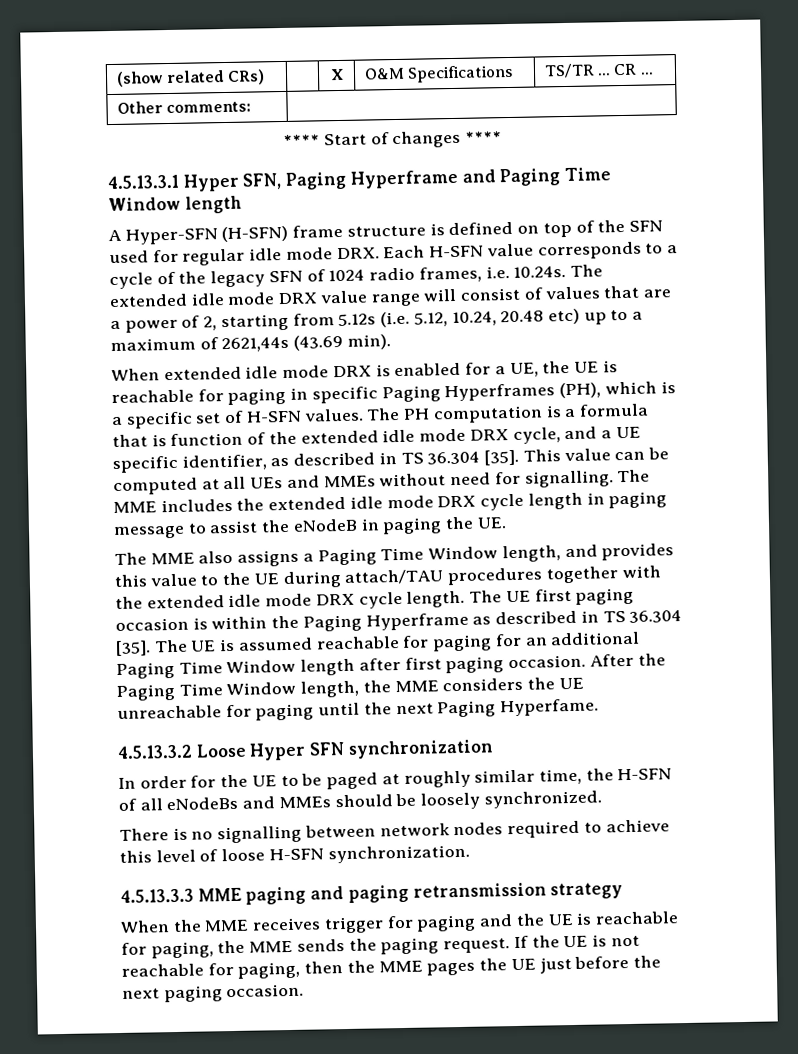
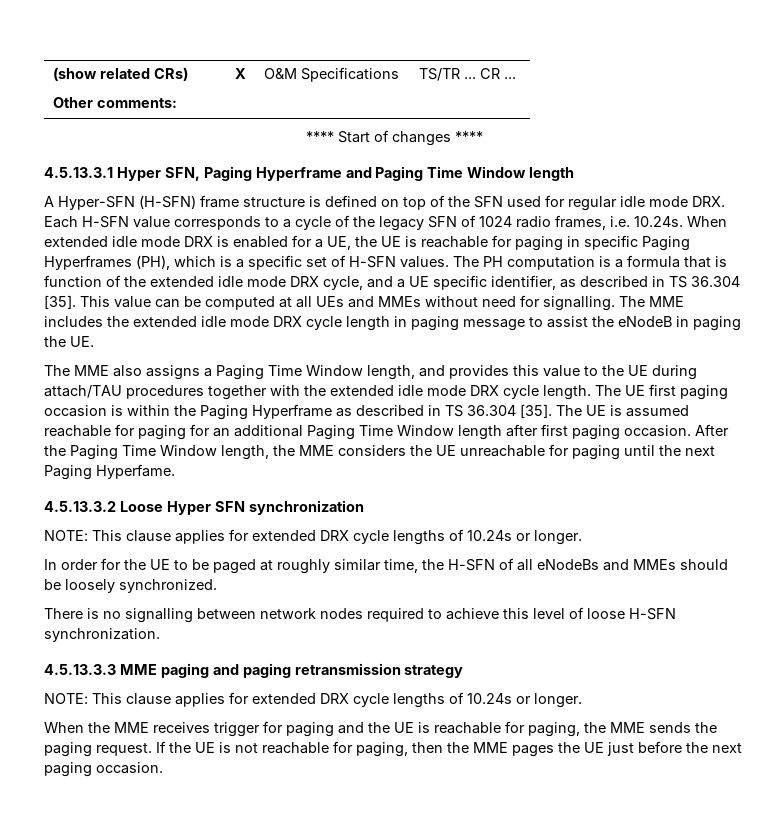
- A Hyper-SFN (H-SFN) frame structure is defined on top of the SFN used for regular idle mode DRX. Each H-SFN value corresponds to a cycle of the legacy SFN of 1024 radio frames, i.e. 10.24s. The extended idle mode DRX value range will consist of values that are a power of 2, starting from 5.12s (i.e. 5.12, 10.24, 20.48 etc) up to a maximum of 2621,44s (43.69 min).
- When extended idle mode DRX is enabled for a UE, the UE is reachable for paging in specific Paging Hyperframes (PH), which is a specific set of H-SFN values.
+ A Hyper-SFN (H-SFN) frame structure is defined on top of the SFN used for regular idle mode DRX. Each H-SFN value corresponds to a cycle of the legacy SFN of 1024 radio frames, i.e. 10.24s. When extended idle mode DRX is enabled for a UE, the UE is reachable for paging in specific Paging Hyperframes (PH), which is a specific set of H-SFN values.
  4.5.13.3.2 Loose Hyper SFN synchronization
+ NOTE: This clause applies for extended DRX cycle lengths of 10.24s or longer.
  4.5.13.3.3 MME paging and paging retransmission strategy
+ NOTE: This clause applies for extended DRX cycle lengths of 10.24s or longer.

